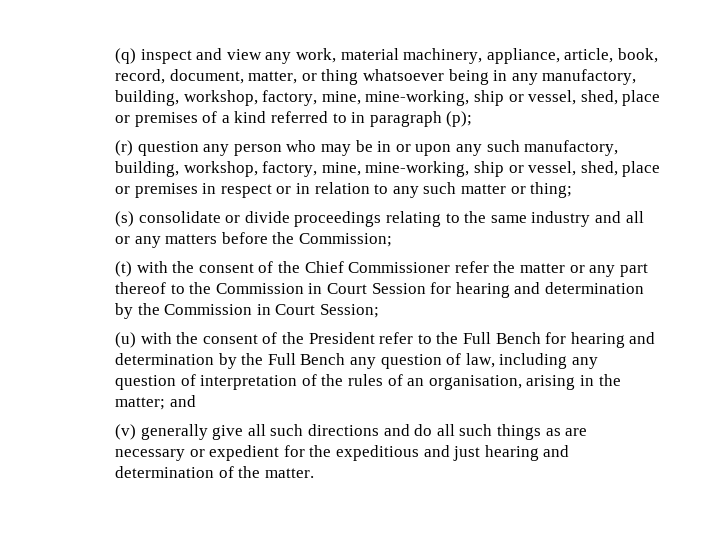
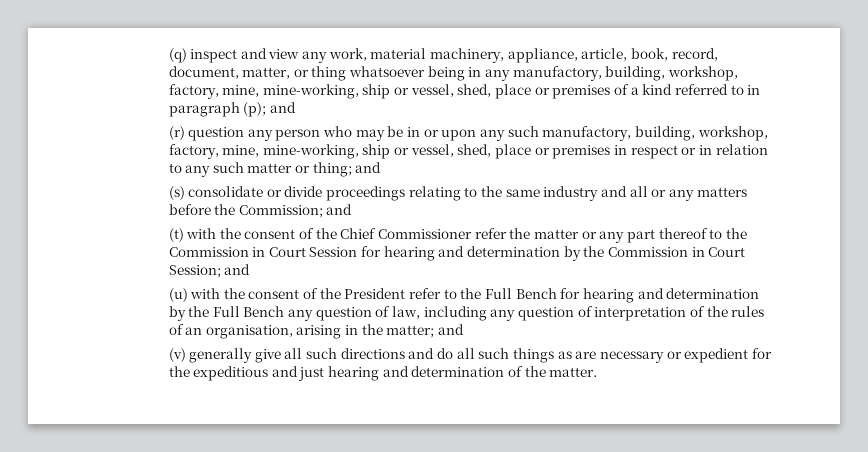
- (q) inspect and view any work, material machinery, appliance, article, book, record, document, matter, or thing whatsoever being in any manufactory, building, workshop, factory, mine, mine-working, ship or vessel, shed, place or premises of a kind referred to in paragraph (p);
+ (q) inspect and view any work, material machinery, appliance, article, book, record, document, matter, or thing whatsoever being in any manufactory, building, workshop, factory, mine, mine-working, ship or vessel, shed, place or premises of a kind referred to in paragraph (p); and
- (r) question any person who may be in or upon any such manufactory, building, workshop, factory, mine, mine-working, ship or vessel, shed, place or premises in respect or in relation to any such matter or thing;
+ (r) question any person who may be in or upon any such manufactory, building, workshop, factory, mine, mine-working, ship or vessel, shed, place or premises in respect or in relation to any such matter or thing; and
- (s) consolidate or divide proceedings relating to the same industry and all or any matters before the Commission;
+ (s) consolidate or divide proceedings relating to the same industry and all or any matters before the Commission; and
- (t) with the consent of the Chief Commissioner refer the matter or any part thereof to the Commission in Court Session for hearing and determination by the Commission in Court Session;
+ (t) with the consent of the Chief Commissioner refer the matter or any part thereof to the Commission in Court Session for hearing and determination by the Commission in Court Session; and

